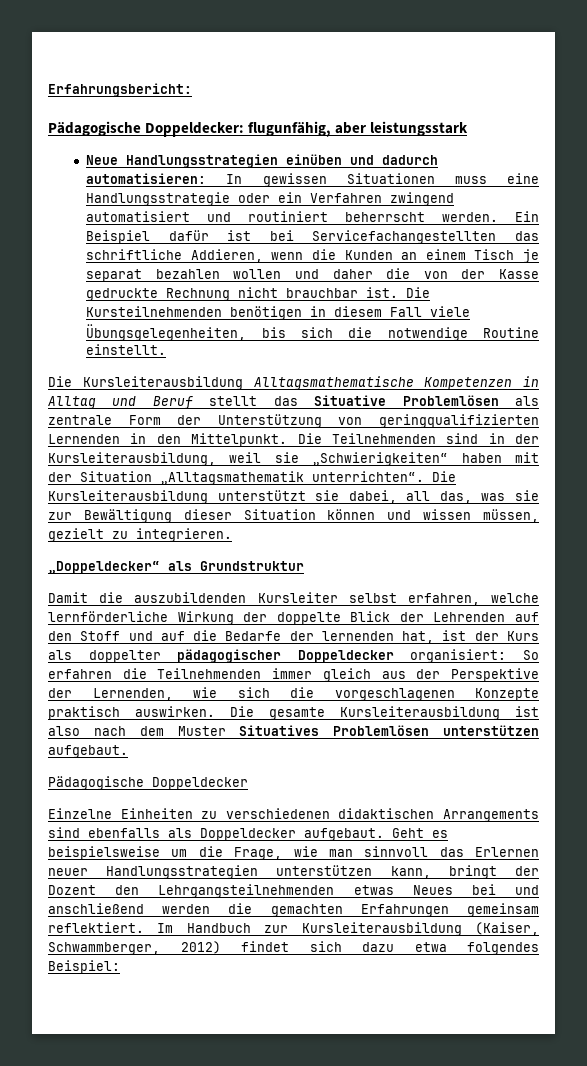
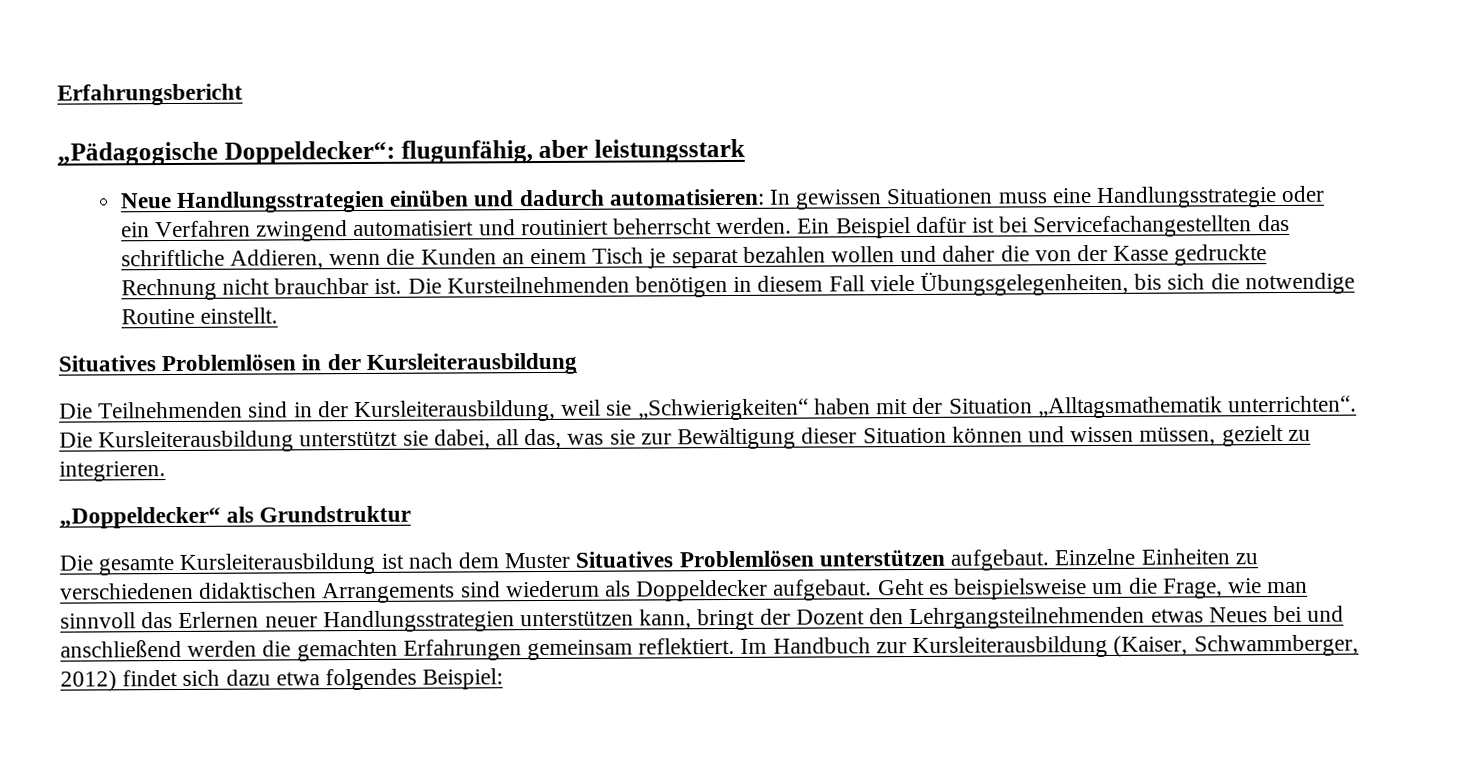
- Erfahrungsbericht:
- Pädagogische Doppeldecker: flugunfähig, aber leistungsstark
+ Erfahrungsbericht
+ „Pädagogische Doppeldecker“: flugunfähig, aber leistungsstark
- Die Kursleiterausbildung Alltagsmathematische Kompetenzen in Alltag und Beruf stellt das Situative Problemlösen als zentrale Form der Unterstützung von geringqualifizierten Lernenden in den Mittelpunkt. Die Teilnehmenden sind in der Kursleiterausbildung, weil sie „Schwierigkeiten“ haben mit der Situation „Alltagsmathematik unterrichten“.
+ Situatives Problemlösen in der Kursleiterausbildung
+ Die Teilnehmenden sind in der Kursleiterausbildung, weil sie „Schwierigkeiten“ haben mit der Situation „Alltagsmathematik unterrichten“.
- Damit die auszubildenden Kursleiter selbst erfahren, welche lernförderliche Wirkung der doppelte Blick der Lehrenden auf den Stoff und auf die Bedarfe der lernenden hat, ist der Kurs als doppelter pädagogischer Doppeldecker organisiert: So erfahren die Teilnehmenden immer gleich aus der Perspektive der Lernenden, wie sich die vorgeschlagenen Konzepte praktisch auswirken. Die gesamte Kursleiterausbildung ist also nach dem Muster Situatives Problemlösen unterstützen aufgebaut.
- Pädagogische Doppeldecker
- Einzelne Einheiten zu verschiedenen didaktischen Arrangements sind ebenfalls als Doppeldecker aufgebaut.
+ Die gesamte Kursleiterausbildung ist nach dem Muster Situatives Problemlösen unterstützen aufgebaut. Einzelne Einheiten zu verschiedenen didaktischen Arrangements sind wiederum als Doppeldecker aufgebaut.

